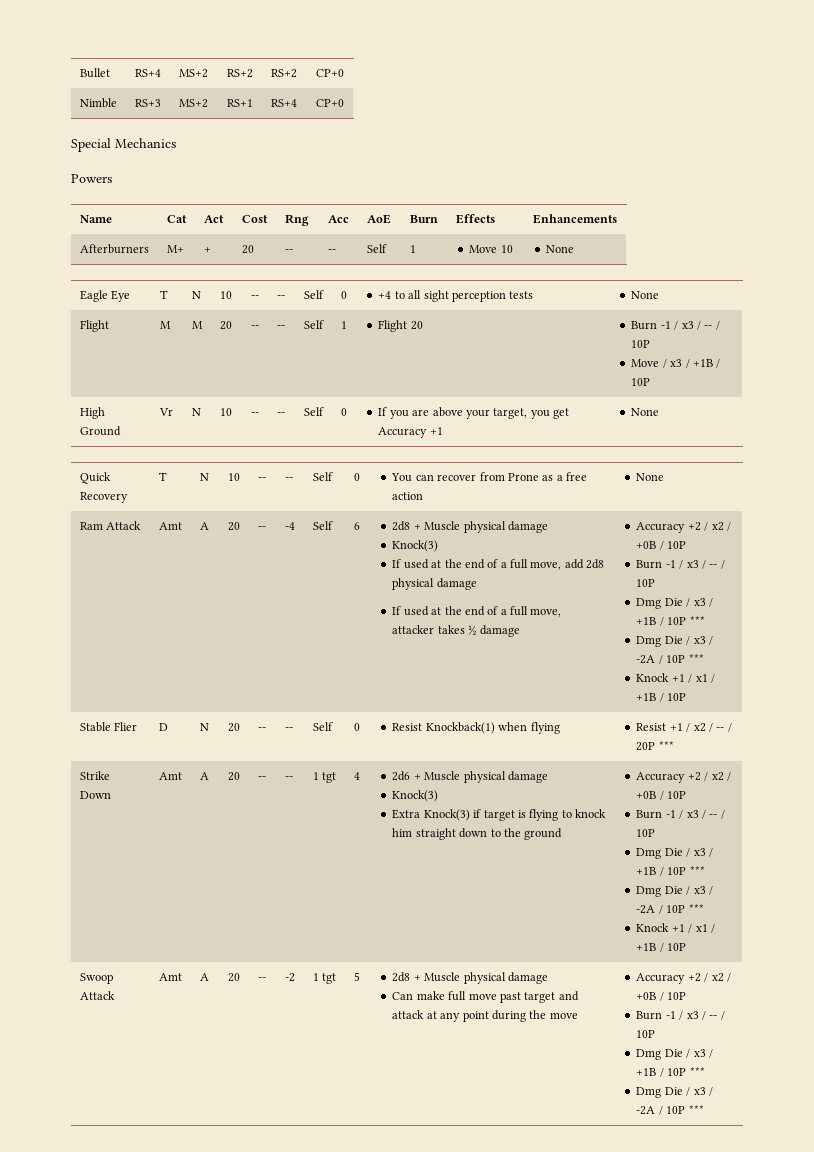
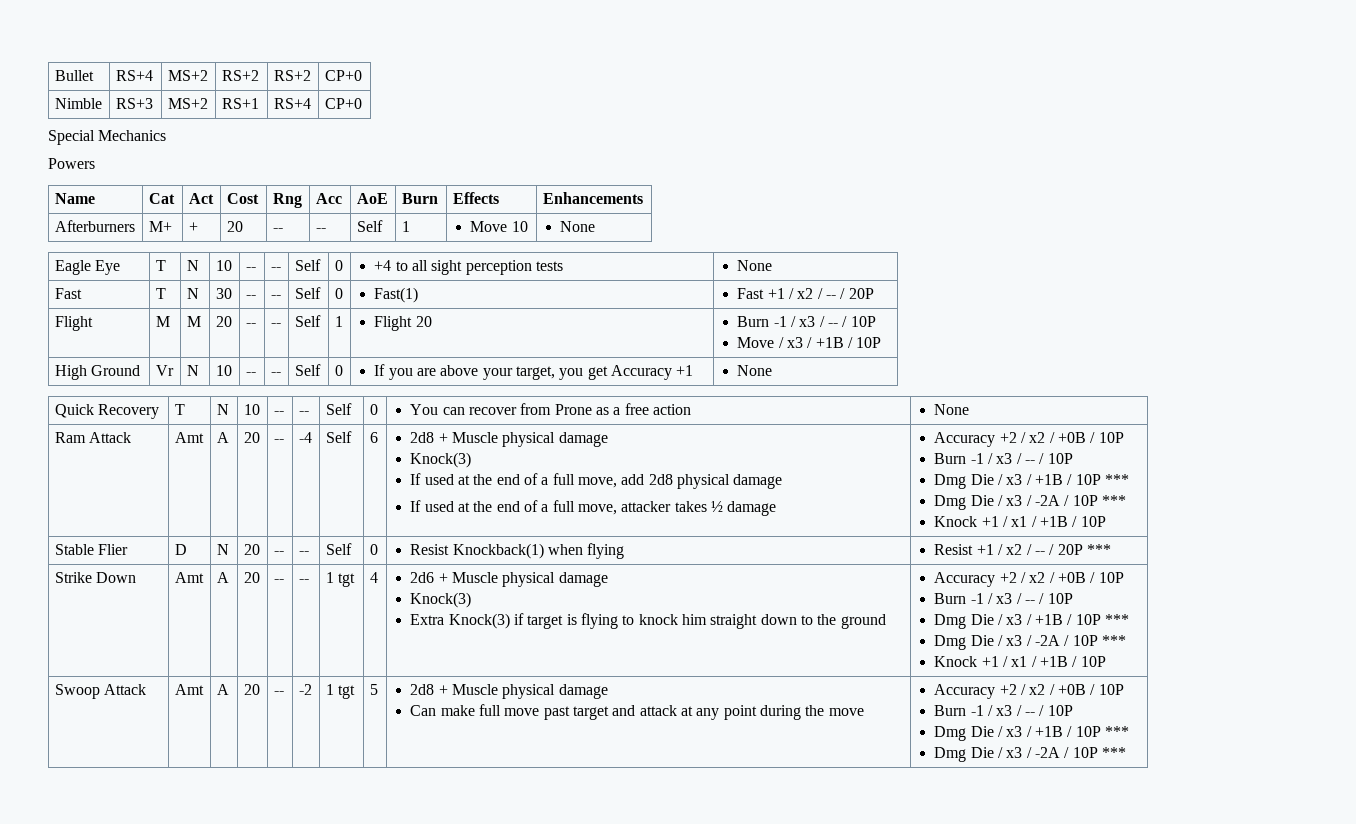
+ Fast | T | N | 30 | -- | -- | Self | 0 | Fast(1) | Fast +1 / x2 / -- / 20P

